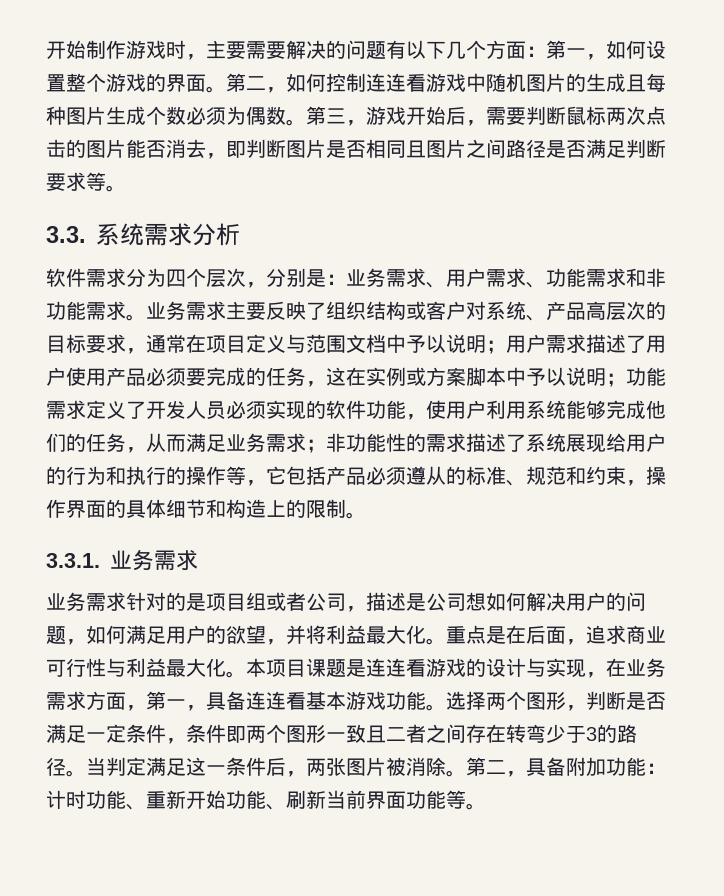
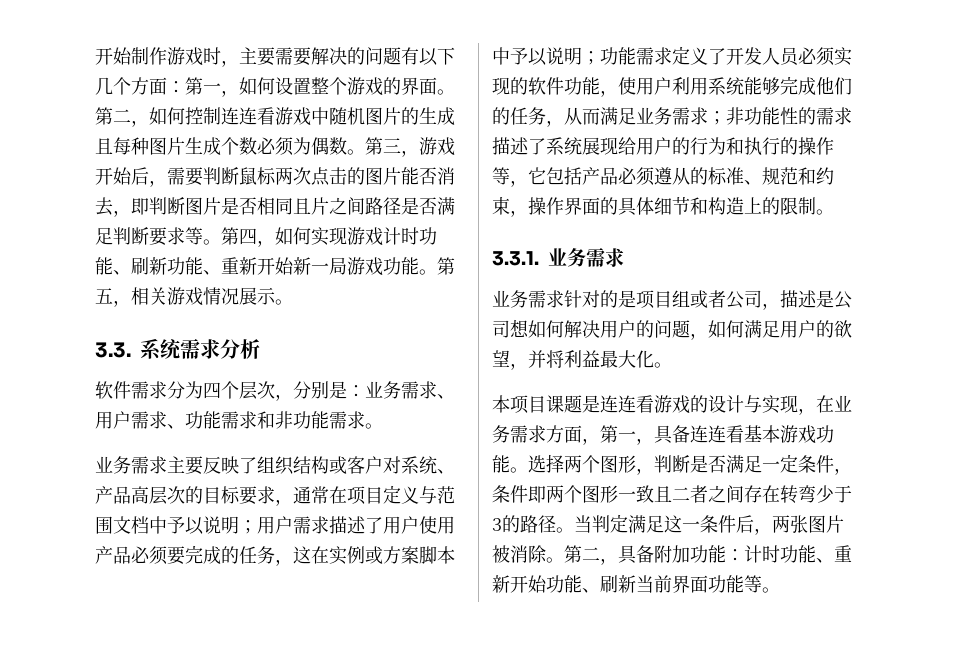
- 第三，游戏开始后，需要判断鼠标两次点击的图片能否消去，即判断图片是否相同且图片之间路径是否满足判断要求等。
+ 第三，游戏开始后，需要判断鼠标两次点击的图片能否消去，即判断图片是否相同且片之间路径是否满足判断要求等。第四，如何实现游戏计时功能、刷新功能、重新开始新一局游戏功能。第五，相关游戏情况展示。
- 业务需求、用户需求、功能需求和非功能需求。业务需求主要反映了组织结构或客户对系统、产品高层次的目标要求，通常在项目定义与范围文档中予以说明；
+ 业务需求、用户需求、功能需求和非功能需求。
+ 业务需求主要反映了组织结构或客户对系统、产品高层次的目标要求，通常在项目定义与范围文档中予以说明；
- 业务需求针对的是项目组或者公司，描述是公司想如何解决用户的问题，如何满足用户的欲望，并将利益最大化。重点是在后面，追求商业可行性与利益最大化。本项目课题是连连看游戏的设计与实现，在业务需求方面，第一，具备连连看基本游戏功能。
+ 业务需求针对的是项目组或者公司，描述是公司想如何解决用户的问题，如何满足用户的欲望，并将利益最大化。
+ 本项目课题是连连看游戏的设计与实现，在业务需求方面，第一，具备连连看基本游戏功能。

